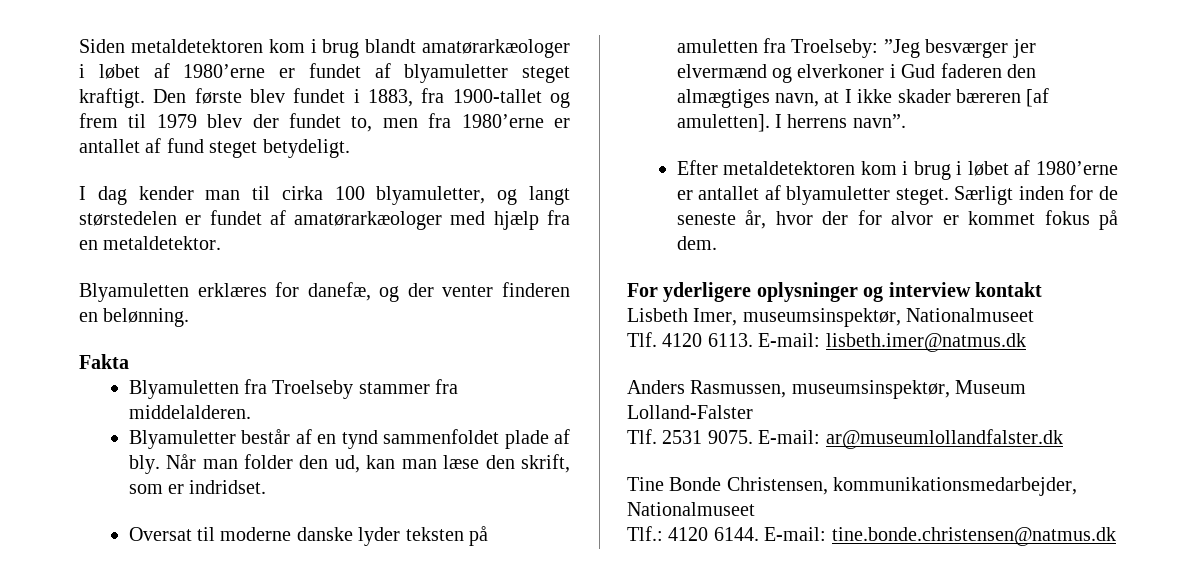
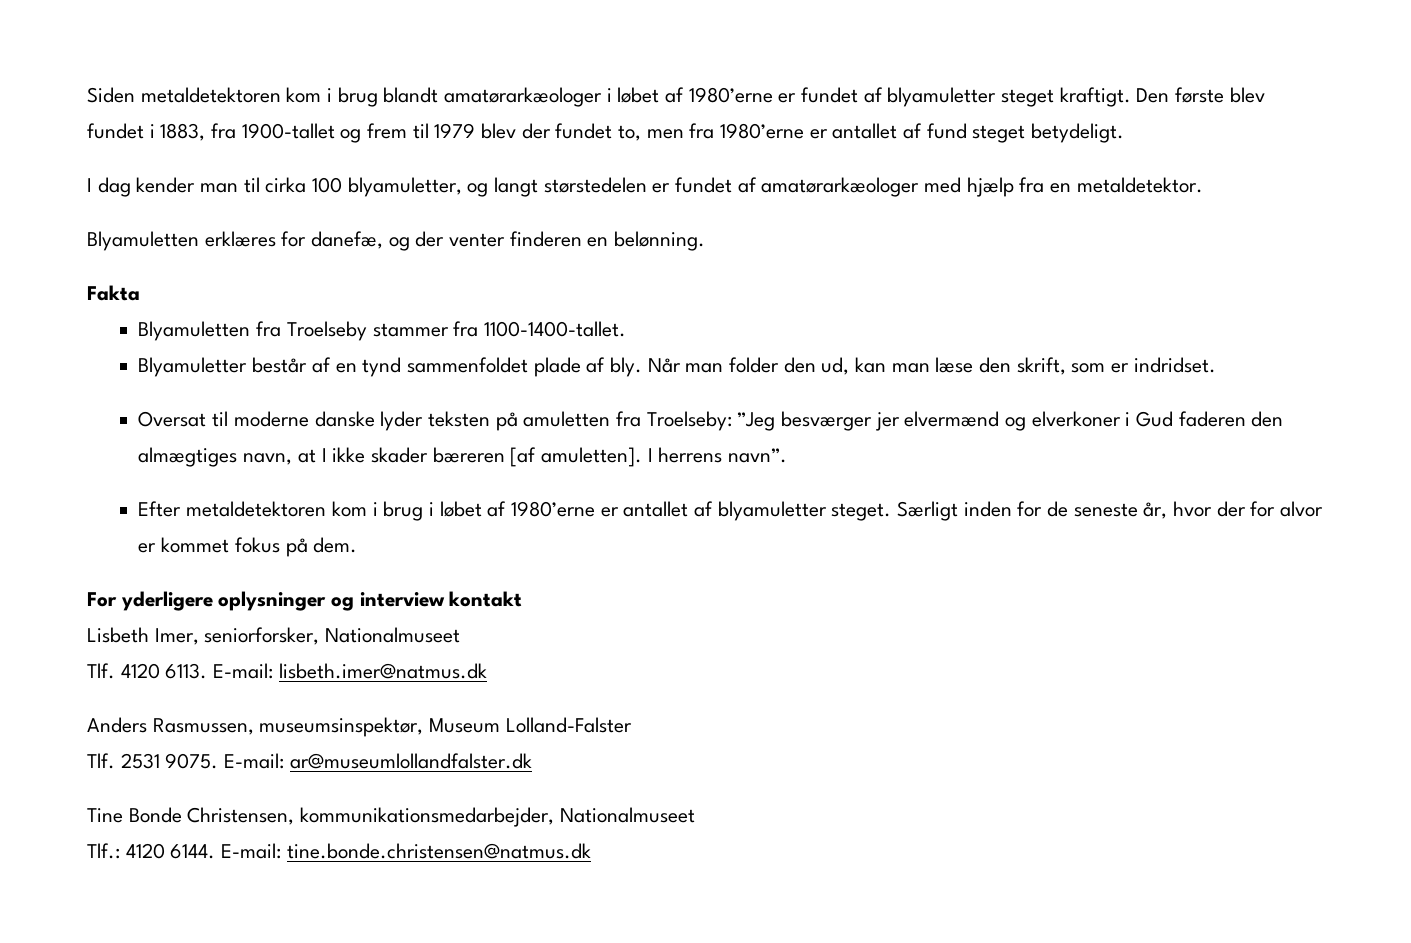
- Blyamuletten fra Troelseby stammer fra middelalderen.
+ Blyamuletten fra Troelseby stammer fra 1100-1400-tallet.
- Lisbeth Imer, museumsinspektør, Nationalmuseet
+ Lisbeth Imer, seniorforsker, Nationalmuseet

